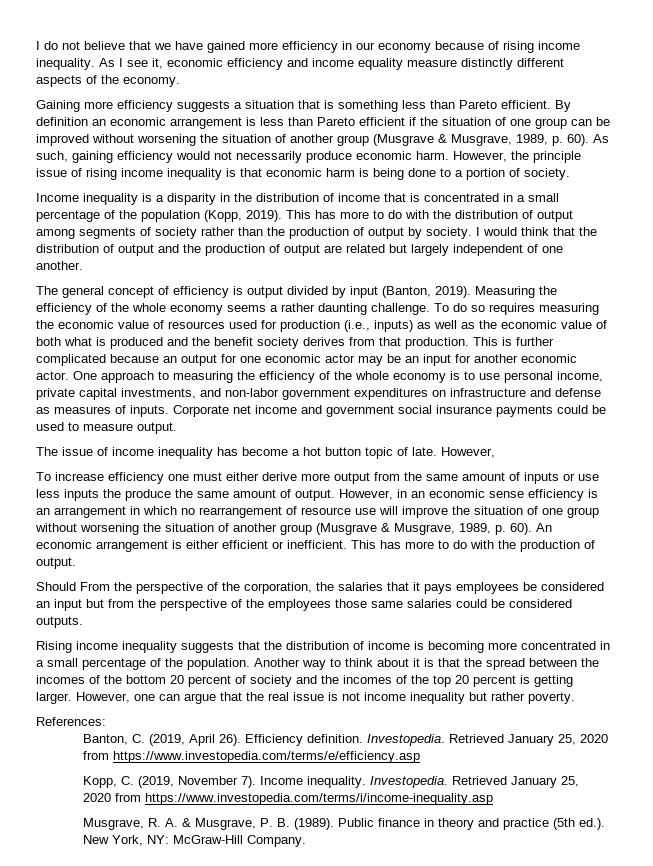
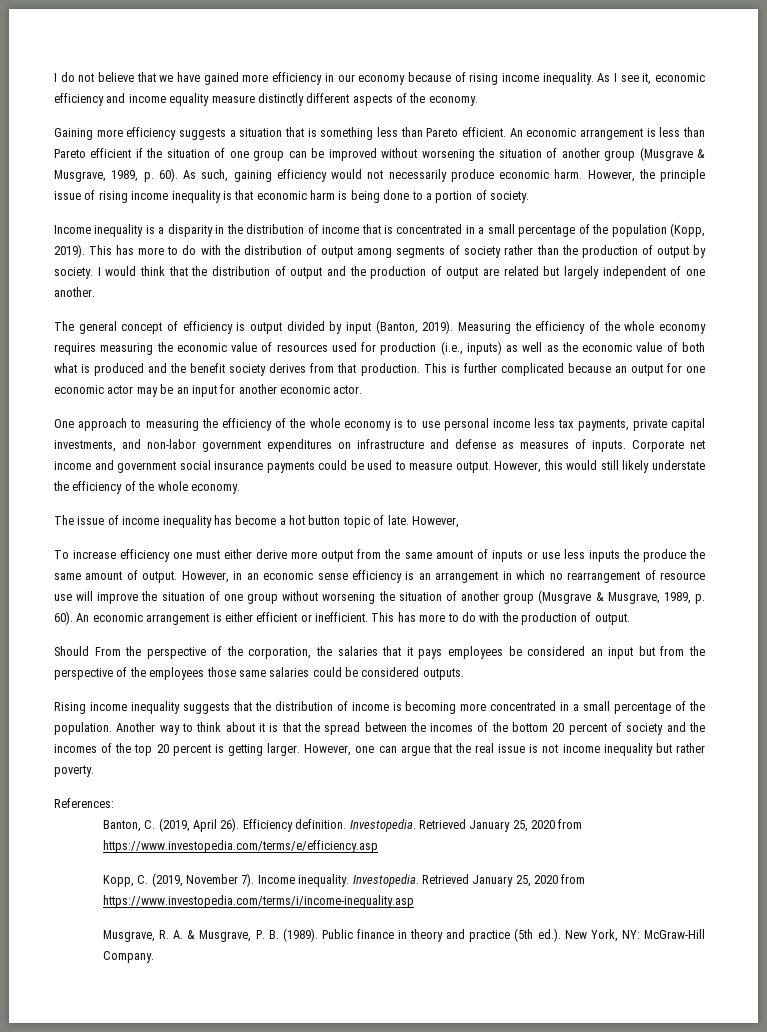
- By definition an economic arrangement is less than Pareto efficient if the situation of one group can be improved without worsening the situation of another group (Musgrave & Musgrave, 1989, p. 60).
+ An economic arrangement is less than Pareto efficient if the situation of one group can be improved without worsening the situation of another group (Musgrave & Musgrave, 1989, p. 60).
- Measuring the efficiency of the whole economy seems a rather daunting challenge. To do so requires measuring the economic value of resources used for production (i.e., inputs) as well as the economic value of both what is produced and the benefit society derives from that production.
+ Measuring the efficiency of the whole economy requires measuring the economic value of resources used for production (i.e., inputs) as well as the economic value of both what is produced and the benefit society derives from that production.
- This is further complicated because an output for one economic actor may be an input for another economic actor. One approach to measuring the efficiency of the whole economy is to use personal income, private capital investments, and non-labor government expenditures on infrastructure and defense as measures of inputs.
+ This is further complicated because an output for one economic actor may be an input for another economic actor.
+ One approach to measuring the efficiency of the whole economy is to use personal income less tax payments, private capital investments, and non-labor government expenditures on infrastructure and defense as measures of inputs.
+ However, this would still likely understate the efficiency of the whole economy.

